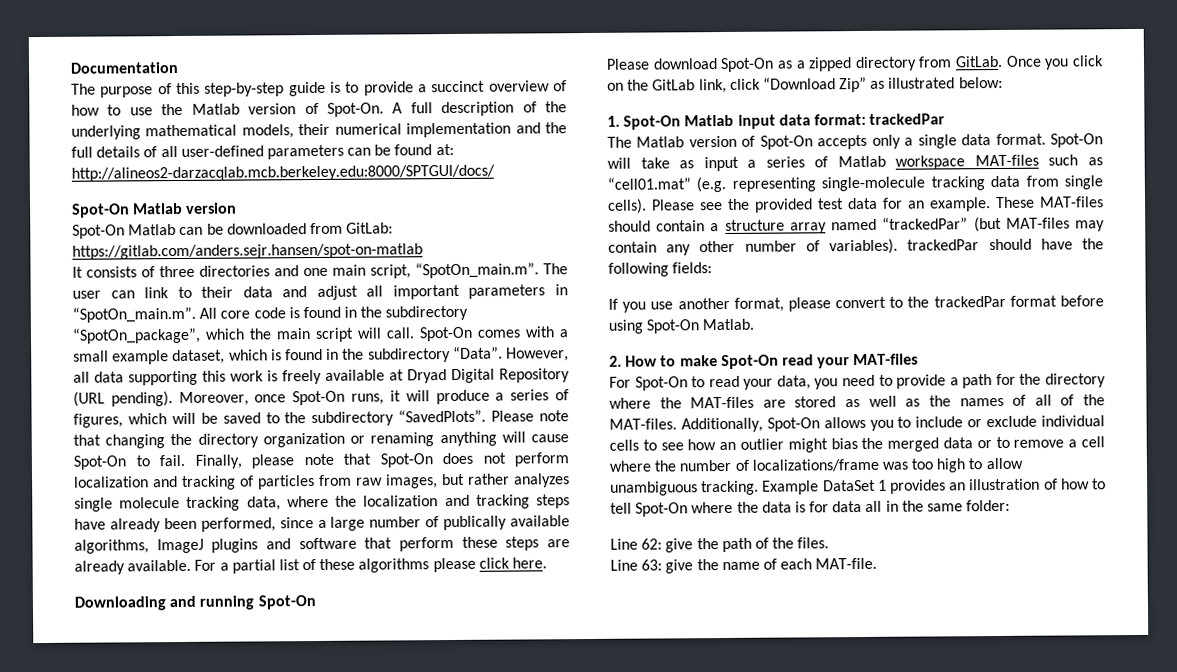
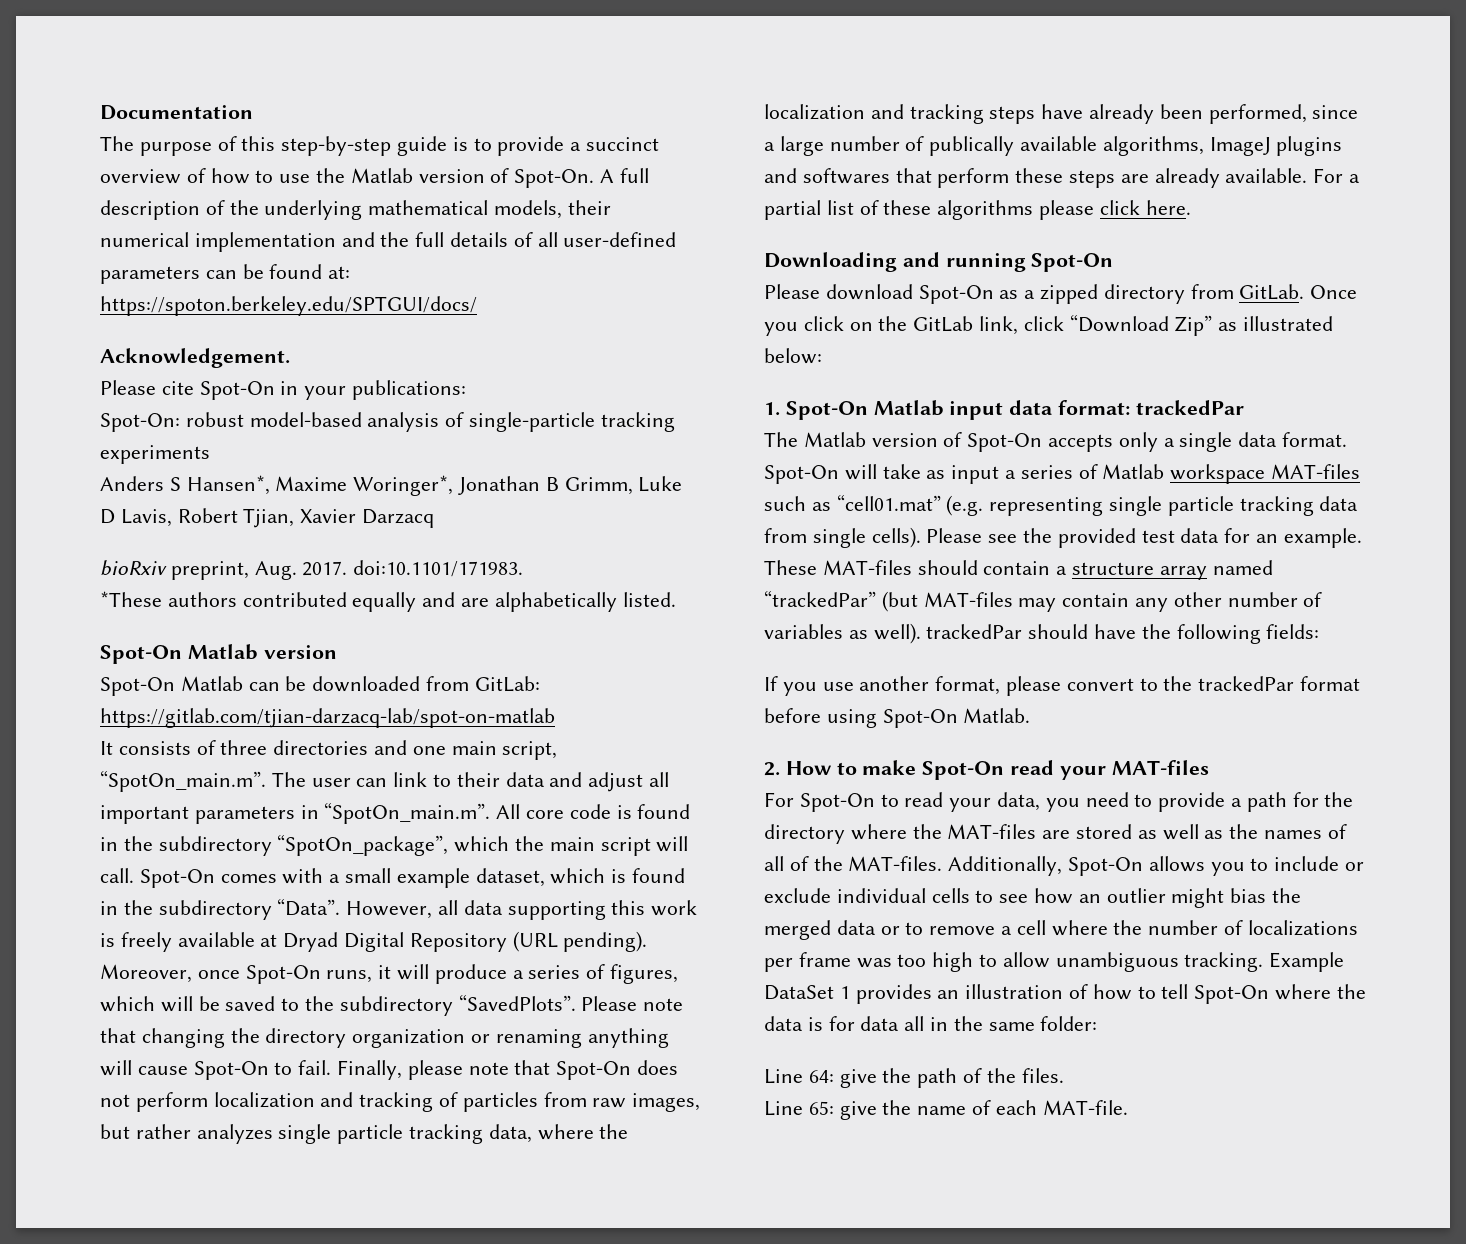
- A full description of the underlying mathematical models, their numerical implementation and the full details of all user-defined parameters can be found at: http://alineos2-darzacqlab.mcb.berkeley.edu:8000/SPTGUI/docs/
+ A full description of the underlying mathematical models, their numerical implementation and the full details of all user-defined parameters can be found at: https://spoton.berkeley.edu/SPTGUI/docs/
+ Acknowledgement.
+ Please cite Spot-On in your publications:
+ Spot-On: robust model-based analysis of single-particle tracking experiments
+ Anders S Hansen*, Maxime Woringer*, Jonathan B Grimm, Luke D Lavis, Robert Tjian, Xavier Darzacq
+ bioRxiv preprint, Aug. 2017. doi:10.1101/171983.
+ *These authors contributed equally and are alphabetically listed.
- Spot-On Matlab can be downloaded from GitLab: https://gitlab.com/anders.sejr.hansen/spot-on-matlab
+ Spot-On Matlab can be downloaded from GitLab: https://gitlab.com/tjian-darzacq-lab/spot-on-matlab
- Finally, please note that Spot-On does not perform localization and tracking of particles from raw images, but rather analyzes single molecule tracking data, where the localization and tracking steps have already been performed, since a large number of publically available algorithms, ImageJ plugins and software that perform these steps are already available.
+ Finally, please note that Spot-On does not perform localization and tracking of particles from raw images, but rather analyzes single particle tracking data, where the localization and tracking steps have already been performed, since a large number of publically available algorithms, ImageJ plugins and softwares that perform these steps are already available.
- Spot-On will take as input a series of Matlab workspace MAT-files such as “cell01.mat” (e.g. representing single-molecule tracking data from single cells).
+ Spot-On will take as input a series of Matlab workspace MAT-files such as “cell01.mat” (e.g. representing single particle tracking data from single cells).
- These MAT-files should contain a structure array named “trackedPar” (but MAT-files may contain any other number of variables). trackedPar should have the following fields:
+ These MAT-files should contain a structure array named “trackedPar” (but MAT-files may contain any other number of variables as well). trackedPar should have the following fields:
- Additionally, Spot-On allows you to include or exclude individual cells to see how an outlier might bias the merged data or to remove a cell where the number of localizations/frame was too high to allow unambiguous tracking.
+ Additionally, Spot-On allows you to include or exclude individual cells to see how an outlier might bias the merged data or to remove a cell where the number of localizations per frame was too high to allow unambiguous tracking.
- Line 62: give the path of the files.
+ Line 64: give the path of the files.
- Line 63: give the name of each MAT-file.
+ Line 65: give the name of each MAT-file.

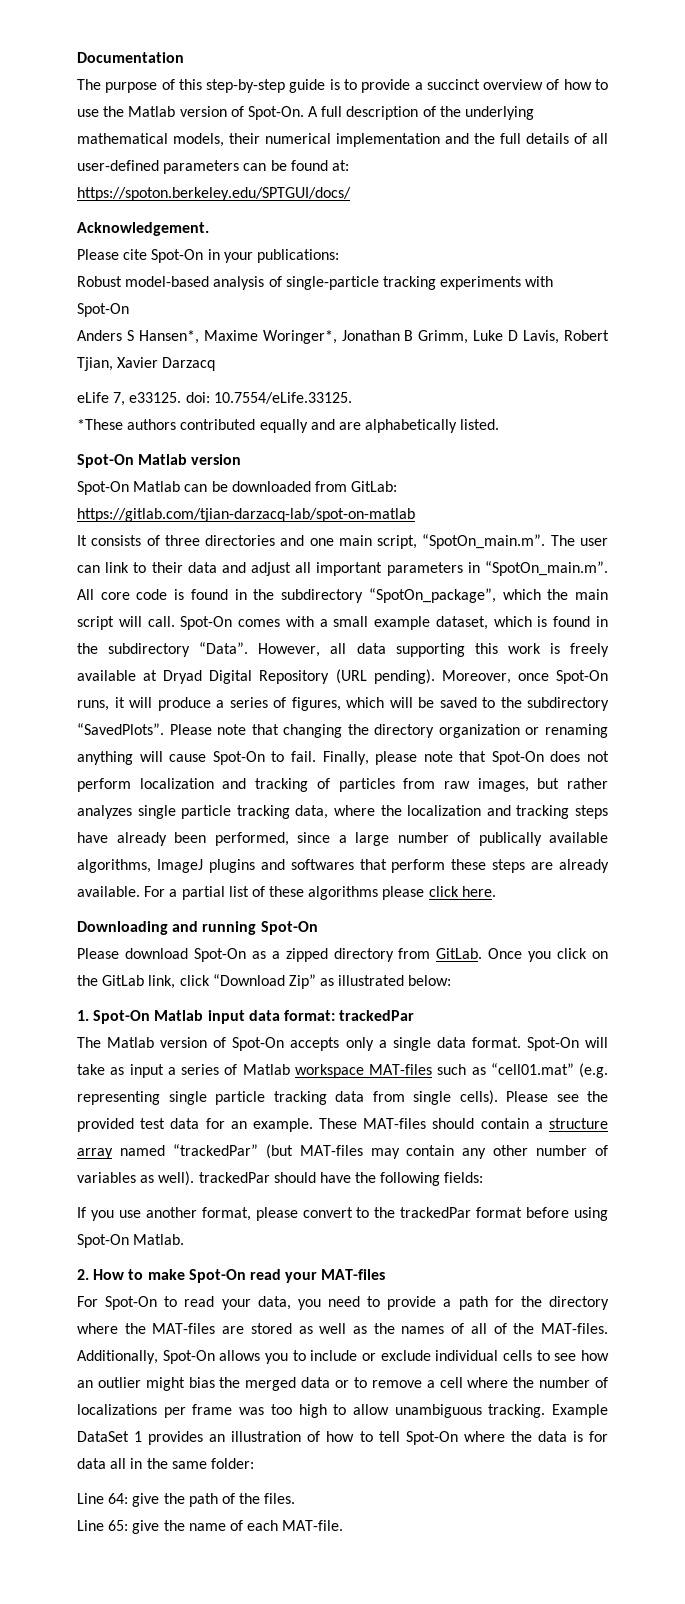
- Spot-On: robust model-based analysis of single-particle tracking experiments
+ Robust model-based analysis of single-particle tracking experiments with Spot-On
- bioRxiv preprint, Aug. 2017. doi:10.1101/171983.
+ eLife 7, e33125. doi: 10.7554/eLife.33125.

